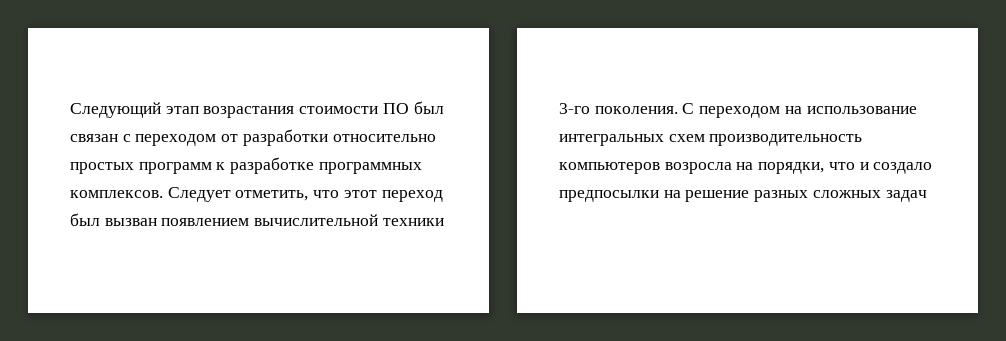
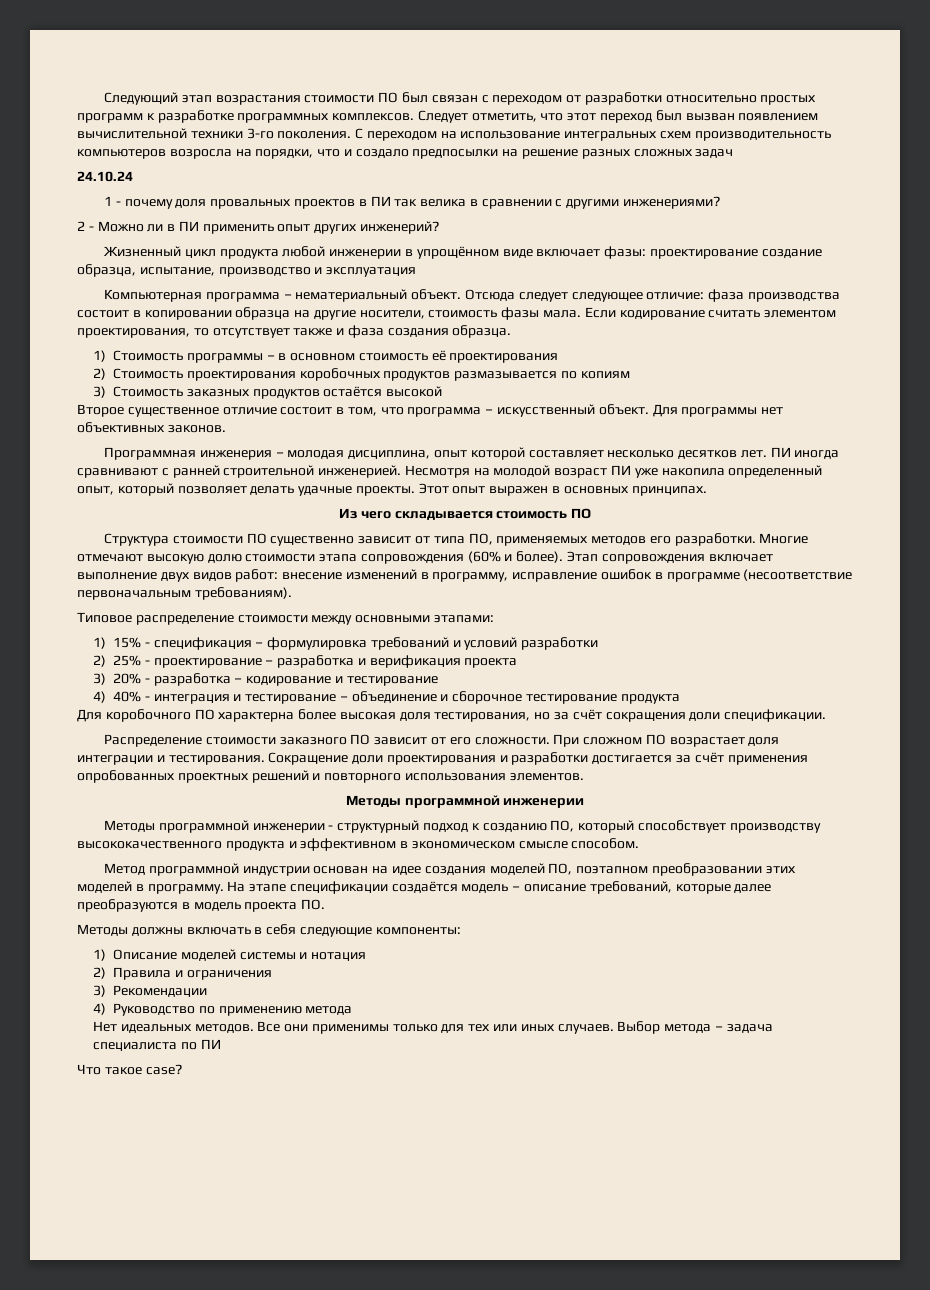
+ 24.10.24
+ 1 - почему доля провальных проектов в ПИ так велика в сравнении с другими инженериями?
+ 2 - Можно ли в ПИ применить опыт других инженерий?
+ Жизненный цикл продукта любой инженерии в упрощённом виде включает фазы: проектирование создание образца, испытание, производство и эксплуатация
+ Компьютерная программа – нематериальный объект. Отсюда следует следующее отличие: фаза производства состоит в копировании образца на другие носители, стоимость фазы мала. Если кодирование считать элементом проектирования, то отсутствует также и фаза создания образца.
+ 1) Стоимость программы – в основном стоимость её проектирования
+ 2) Стоимость проектирования коробочных продуктов размазывается по копиям
+ 3) Стоимость заказных продуктов остаётся высокой
+ Второе существенное отличие состоит в том, что программа – искусственный объект. Для программы нет объективных законов.
+ Программная инженерия – молодая дисциплина, опыт которой составляет несколько десятков лет. ПИ иногда сравнивают с ранней строительной инженерией. Несмотря на молодой возраст ПИ уже накопила определенный опыт, который позволяет делать удачные проекты. Этот опыт выражен в основных принципах.
+ Из чего складывается стоимость ПО
+ Структура стоимости ПО существенно зависит от типа ПО, применяемых методов его разработки. Многие отмечают высокую долю стоимости этапа сопровождения (60% и более). Этап сопровождения включает выполнение двух видов работ: внесение изменений в программу, исправление ошибок в программе (несоответствие первоначальным требованиям).
+ Типовое распределение стоимости между основными этапами:
+ 1) 15% - спецификация – формулировка требований и условий разработки
+ 2) 25% - проектирование – разработка и верификация проекта
+ 3) 20% - разработка – кодирование и тестирование
+ 4) 40% - интеграция и тестирование – объединение и сборочное тестирование продукта
+ Для коробочного ПО характерна более высокая доля тестирования, но за счёт сокращения доли спецификации.
+ Распределение стоимости заказного ПО зависит от его сложности. При сложном ПО возрастает доля интеграции и тестирования. Сокращение доли проектирования и разработки достигается за счёт применения опробованных проектных решений и повторного использования элементов.
+ Методы программной инженерии
+ Методы программной инженерии - структурный подход к созданию ПО, который способствует производству высококачественного продукта и эффективном в экономическом смысле способом.
+ Метод программной индустрии основан на идее создания моделей ПО, поэтапном преобразовании этих моделей в программу. На этапе спецификации создаётся модель – описание требований, которые далее преобразуются в модель проекта ПО.
+ Методы должны включать в себя следующие компоненты:
+ 1) Описание моделей системы и нотация
+ 2) Правила и ограничения
+ 3) Рекомендации
+ 4) Руководство по применению метода
+ Нет идеальных методов. Все они применимы только для тех или иных случаев. Выбор метода – задача специалиста по ПИ
+ Что такое case?

